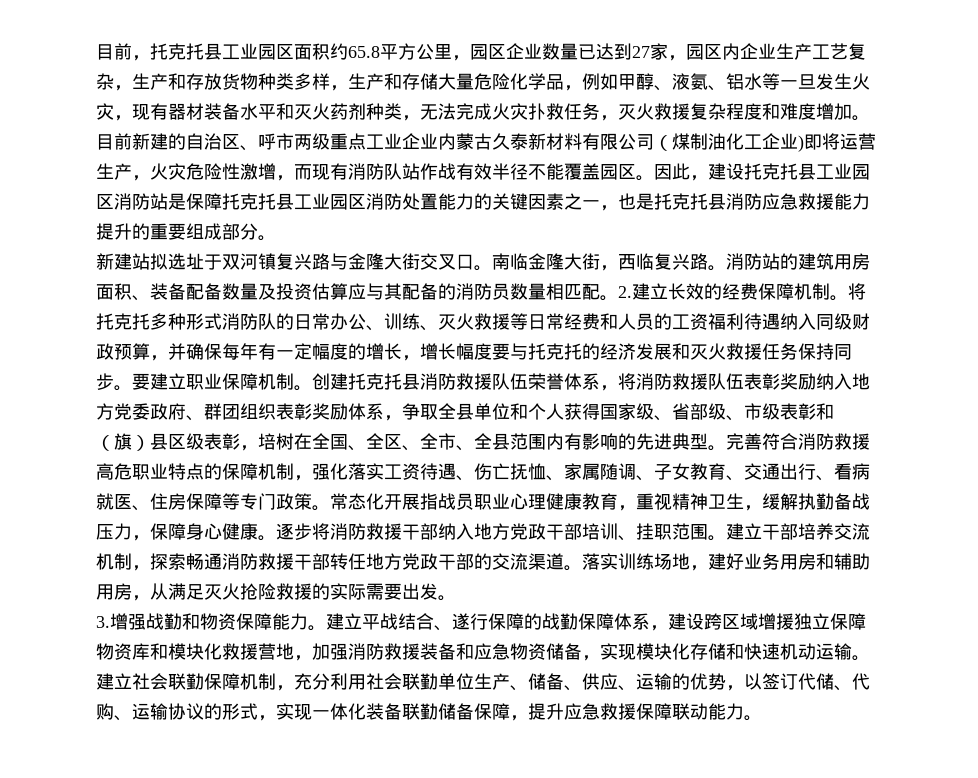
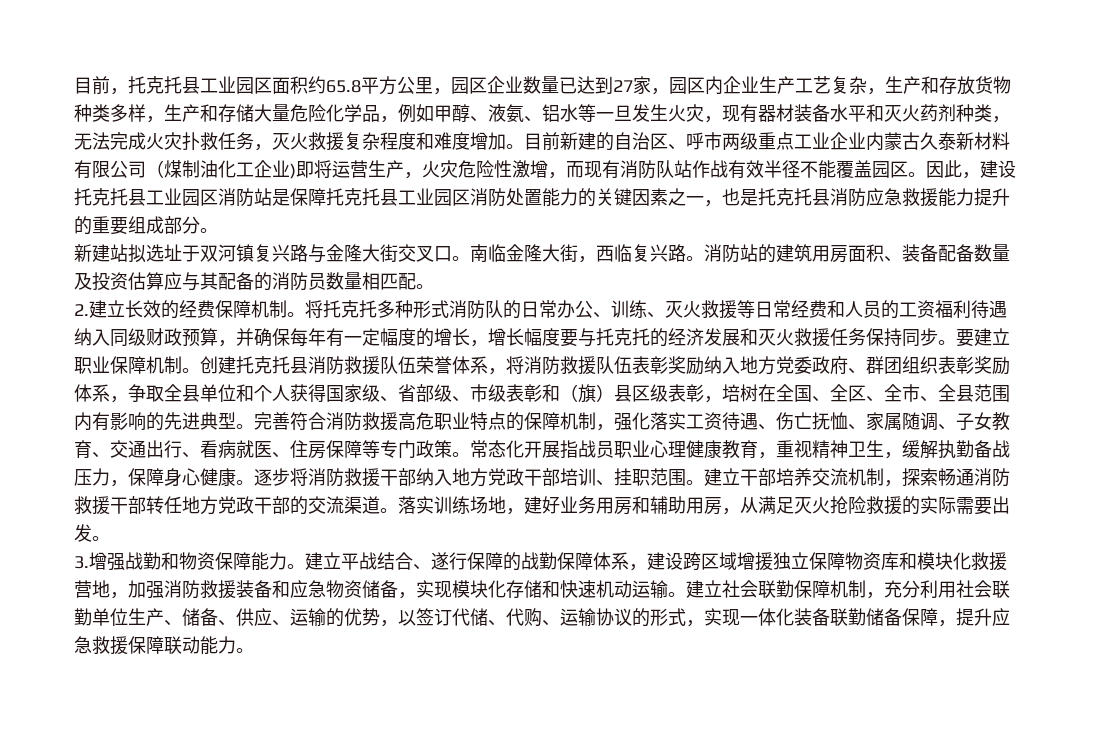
- 消防站的建筑用房面积、装备配备数量及投资估算应与其配备的消防员数量相匹配。2.建立长效的经费保障机制。
+ 消防站的建筑用房面积、装备配备数量及投资估算应与其配备的消防员数量相匹配。
+ 2.建立长效的经费保障机制。

